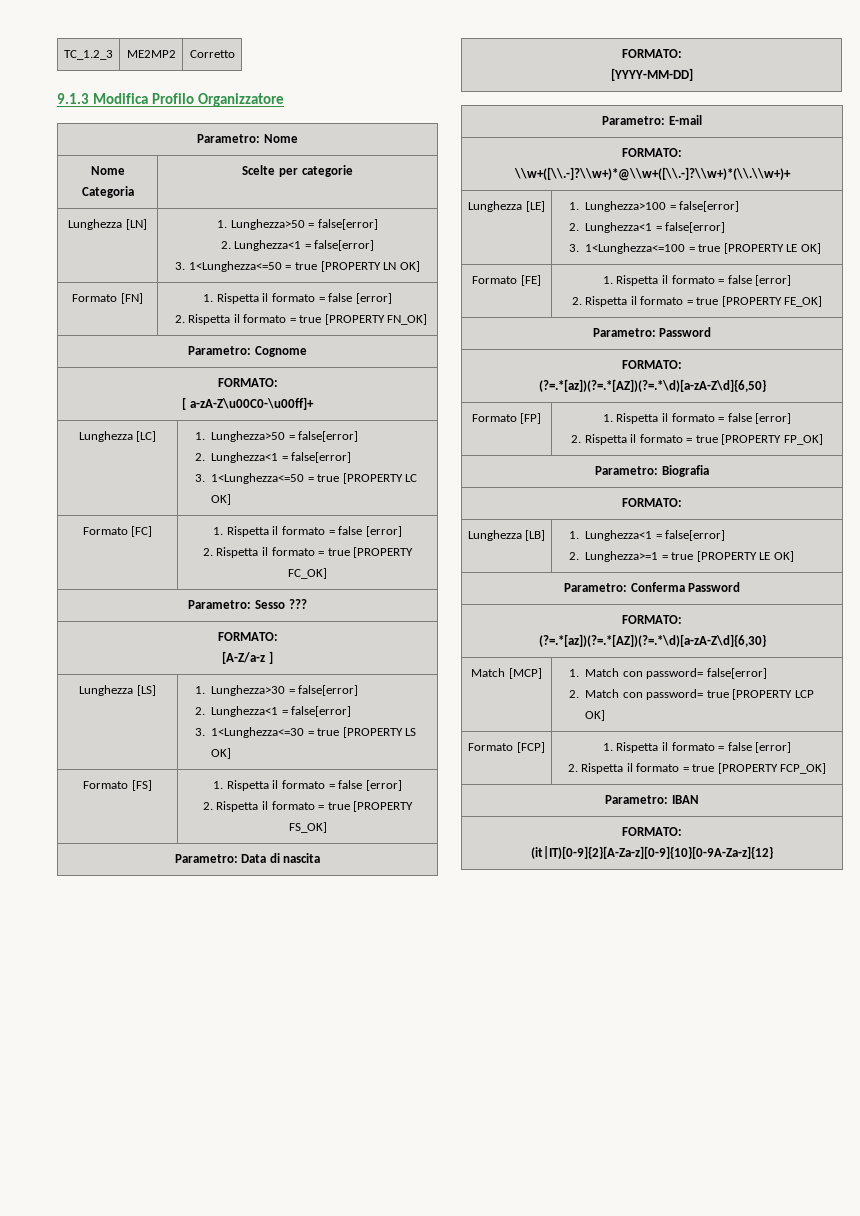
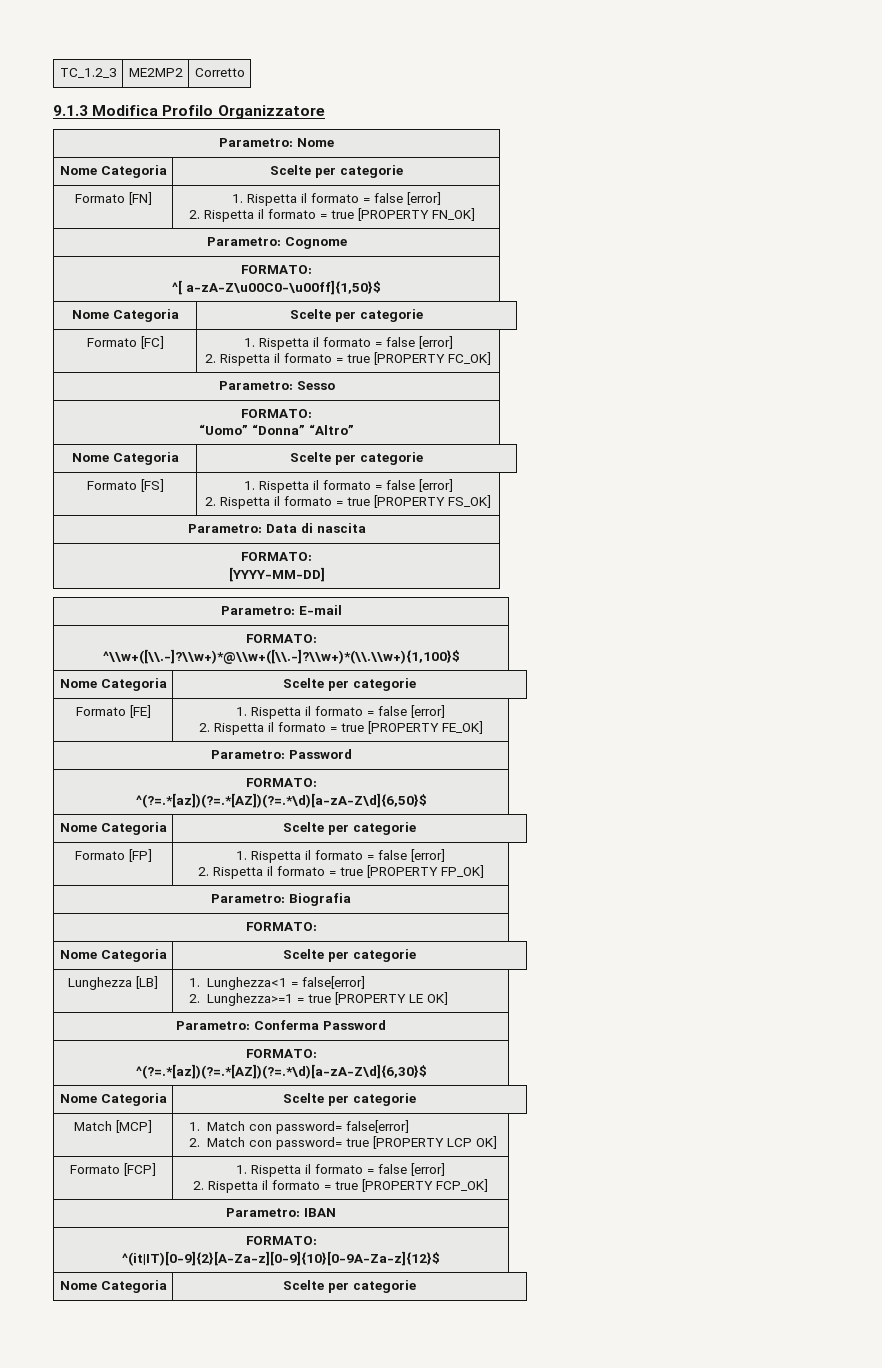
- Lunghezza [LN] | 1. Lunghezza>50 = false[error]
- 2. Lunghezza<1 = false[error]
- 3. 1<Lunghezza<=50 = true [PROPERTY LN OK]
  Parametro: Cognome
  FORMATO:
- [ a-zA-Z\u00C0-\u00ff]+
- Lunghezza [LC] | 1. Lunghezza>50 = false[error]
- 2. Lunghezza<1 = false[error]
- 3. 1<Lunghezza<=50 = true [PROPERTY LC OK]
+ ^[ a-zA-Z\u00C0-\u00ff]{1,50}$
+ Nome Categoria | Scelte per categorie
- Parametro: Sesso ???
+ Parametro: Sesso
  FORMATO:
- [A-Z/a-z ]
- Lunghezza [LS] | 1. Lunghezza>30 = false[error]
- 2. Lunghezza<1 = false[error]
- 3. 1<Lunghezza<=30 = true [PROPERTY LS OK]
+ “Uomo” “Donna” “Altro”
+ Nome Categoria | Scelte per categorie
  Parametro: E-mail
  FORMATO:
- \\w+([\\.-]?\\w+)*@\\w+([\\.-]?\\w+)*(\\.\\w+)+
- Lunghezza [LE] | 1. Lunghezza>100 = false[error]
- 2. Lunghezza<1 = false[error]
- 3. 1<Lunghezza<=100 = true [PROPERTY LE OK]
+ ^\\w+([\\.-]?\\w+)*@\\w+([\\.-]?\\w+)*(\\.\\w+){1,100}$
+ Nome Categoria | Scelte per categorie
  Parametro: Password
  FORMATO:
- (?=.*[az])(?=.*[AZ])(?=.*\d)[a-zA-Z\d]{6,50}
+ ^(?=.*[az])(?=.*[AZ])(?=.*\d)[a-zA-Z\d]{6,50}$
+ Nome Categoria | Scelte per categorie
  Parametro: Biografia
  FORMATO:
+ Nome Categoria | Scelte per categorie
  Parametro: Conferma Password
  FORMATO:
- (?=.*[az])(?=.*[AZ])(?=.*\d)[a-zA-Z\d]{6,30}
+ ^(?=.*[az])(?=.*[AZ])(?=.*\d)[a-zA-Z\d]{6,30}$
+ Nome Categoria | Scelte per categorie
  Parametro: IBAN
  FORMATO:
- (it|IT)[0-9]{2}[A-Za-z][0-9]{10}[0-9A-Za-z]{12}
+ ^(it|IT)[0-9]{2}[A-Za-z][0-9]{10}[0-9A-Za-z]{12}$
+ Nome Categoria | Scelte per categorie

